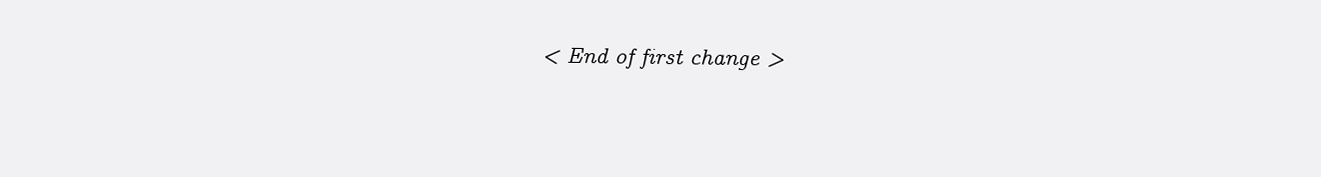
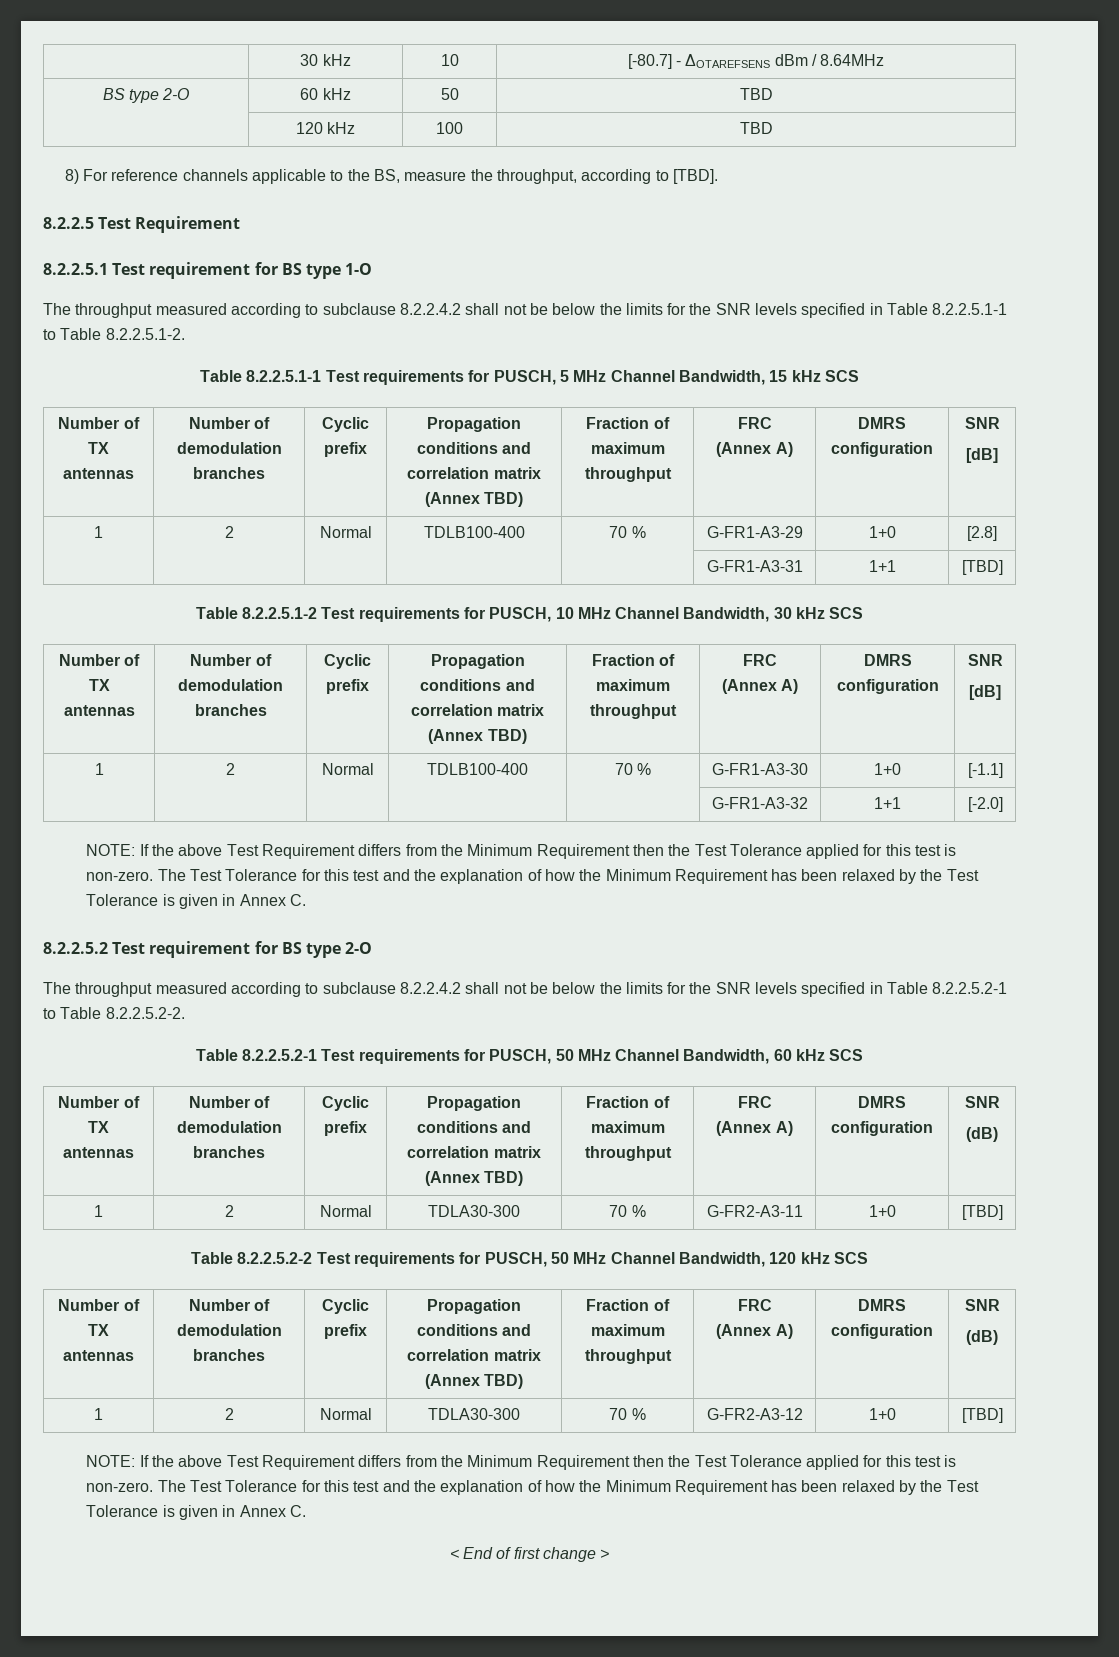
+ | 30 kHz | 10 | [-80.7] - ΔOTAREFSENS dBm / 8.64MHz
+ BS type 2-O | 60 kHz | 50 | TBD
+ | 120 kHz | 100 | TBD
+ 8) For reference channels applicable to the BS, measure the throughput, according to [TBD].
+ 8.2.2.5 Test Requirement
+ 8.2.2.5.1 Test requirement for BS type 1-O
+ The throughput measured according to subclause 8.2.2.4.2 shall not be below the limits for the SNR levels specified in Table 8.2.2.5.1-1 to Table 8.2.2.5.1-2.
+ Table 8.2.2.5.1-1 Test requirements for PUSCH, 5 MHz Channel Bandwidth, 15 kHz SCS
+ Number of TX antennas | Number of demodulation branches | Cyclic prefix | Propagation conditions and correlation matrix (Annex TBD) | Fraction of maximum throughput | FRC
+ (Annex A) | DMRS configuration | SNR
+ [dB]
+ 1 | 2 | Normal | TDLB100-400 | 70 % | G-FR1-A3-29 | 1+0 | [2.8]
+ | | | | | G-FR1-A3-31 | 1+1 | [TBD]
+ Table 8.2.2.5.1-2 Test requirements for PUSCH, 10 MHz Channel Bandwidth, 30 kHz SCS
+ Number of TX antennas | Number of demodulation branches | Cyclic prefix | Propagation conditions and correlation matrix (Annex TBD) | Fraction of maximum throughput | FRC
+ (Annex A) | DMRS configuration | SNR
+ [dB]
+ 1 | 2 | Normal | TDLB100-400 | 70 % | G-FR1-A3-30 | 1+0 | [-1.1]
+ | | | | | G-FR1-A3-32 | 1+1 | [-2.0]
+ NOTE: If the above Test Requirement differs from the Minimum Requirement then the Test Tolerance applied for this test is non-zero. The Test Tolerance for this test and the explanation of how the Minimum Requirement has been relaxed by the Test Tolerance is given in Annex C.
+ 8.2.2.5.2 Test requirement for BS type 2-O
+ The throughput measured according to subclause 8.2.2.4.2 shall not be below the limits for the SNR levels specified in Table 8.2.2.5.2-1 to Table 8.2.2.5.2-2.
+ Table 8.2.2.5.2-1 Test requirements for PUSCH, 50 MHz Channel Bandwidth, 60 kHz SCS
+ Number of TX antennas | Number of demodulation branches | Cyclic prefix | Propagation conditions and correlation matrix (Annex TBD) | Fraction of maximum throughput | FRC
+ (Annex A) | DMRS configuration | SNR
+ (dB)
+ 1 | 2 | Normal | TDLA30-300 | 70 % | G-FR2-A3-11 | 1+0 | [TBD]
+ Table 8.2.2.5.2-2 Test requirements for PUSCH, 50 MHz Channel Bandwidth, 120 kHz SCS
+ Number of TX antennas | Number of demodulation branches | Cyclic prefix | Propagation conditions and correlation matrix (Annex TBD) | Fraction of maximum throughput | FRC
+ (Annex A) | DMRS configuration | SNR
+ (dB)
+ 1 | 2 | Normal | TDLA30-300 | 70 % | G-FR2-A3-12 | 1+0 | [TBD]
+ NOTE: If the above Test Requirement differs from the Minimum Requirement then the Test Tolerance applied for this test is non-zero. The Test Tolerance for this test and the explanation of how the Minimum Requirement has been relaxed by the Test Tolerance is given in Annex C.

